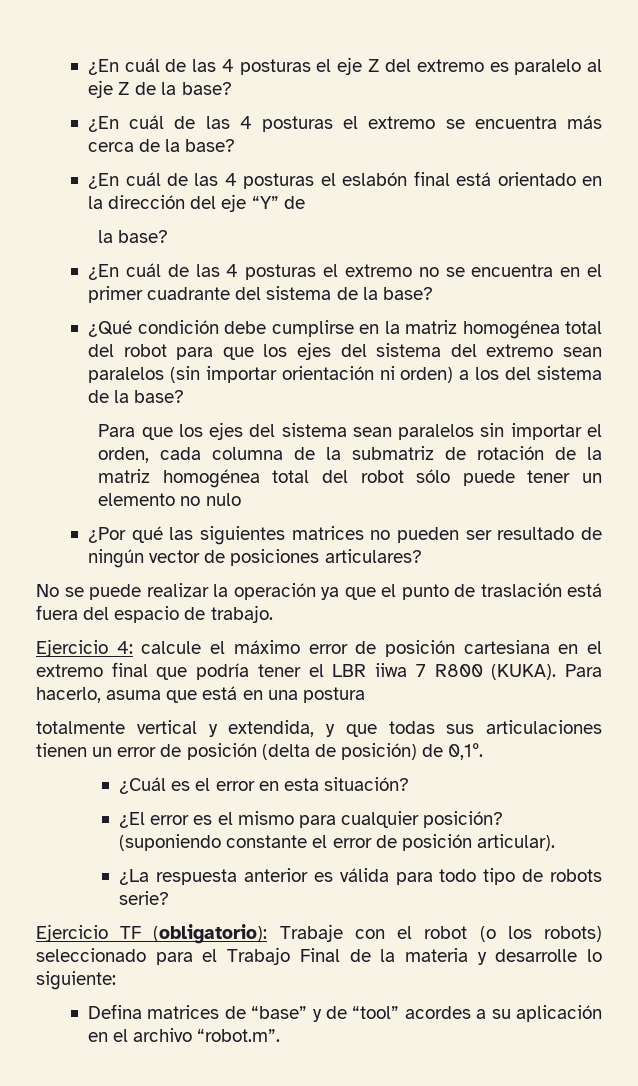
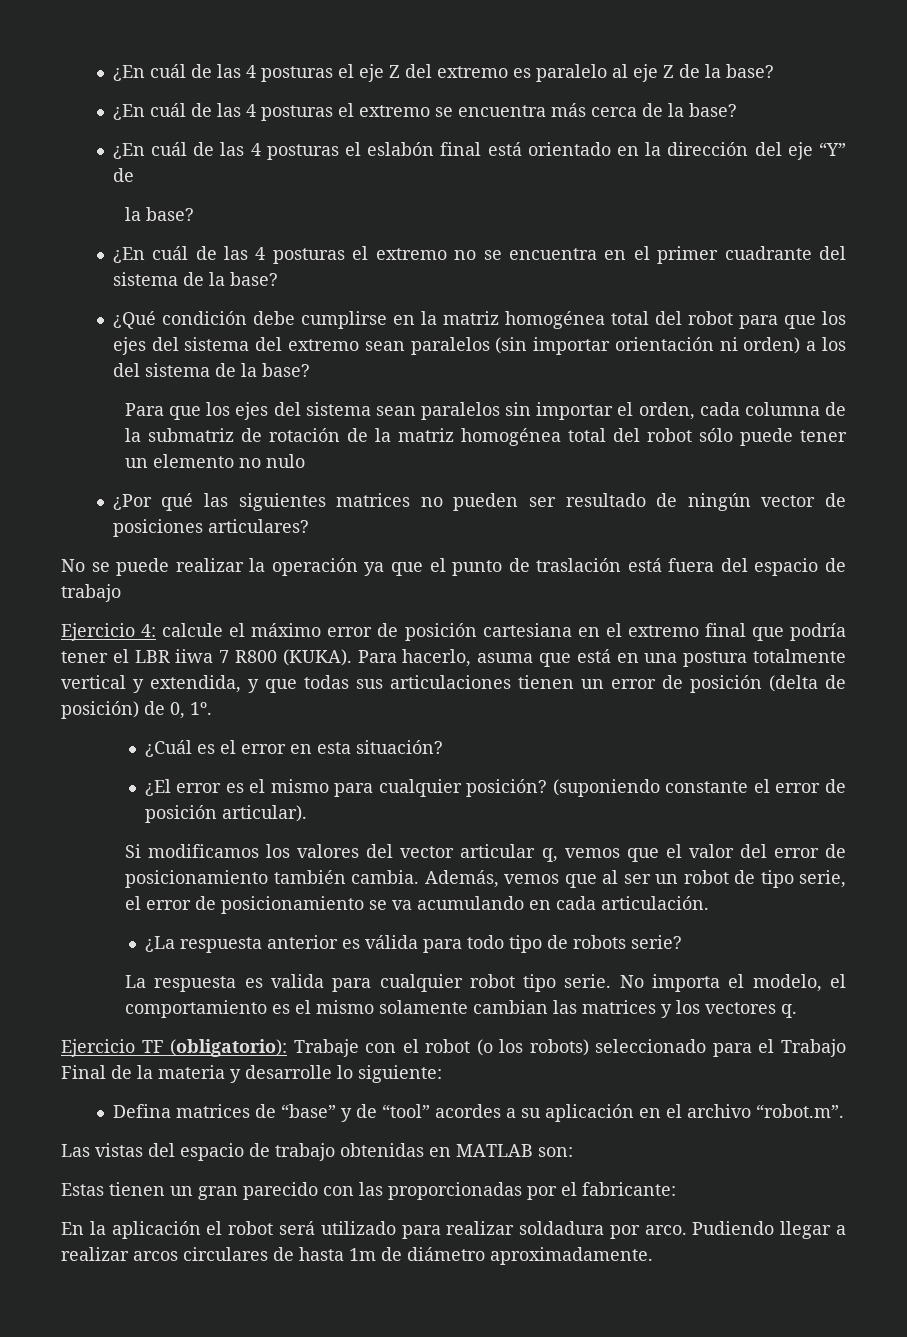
- No se puede realizar la operación ya que el punto de traslación está fuera del espacio de trabajo.
+ No se puede realizar la operación ya que el punto de traslación está fuera del espacio de trabajo
- Para hacerlo, asuma que está en una postura
- totalmente vertical y extendida, y que todas sus articulaciones tienen un error de posición (delta de posición) de 0,1º.
+ Para hacerlo, asuma que está en una postura totalmente vertical y extendida, y que todas sus articulaciones tienen un error de posición (delta de posición) de 0, 1º.
+ Si modificamos los valores del vector articular q, vemos que el valor del error de posicionamiento también cambia. Además, vemos que al ser un robot de tipo serie, el error de posicionamiento se va acumulando en cada articulación.
+ La respuesta es valida para cualquier robot tipo serie. No importa el modelo, el comportamiento es el mismo solamente cambian las matrices y los vectores q.
+ Las vistas del espacio de trabajo obtenidas en MATLAB son:
+ Estas tienen un gran parecido con las proporcionadas por el fabricante:
+ En la aplicación el robot será utilizado para realizar soldadura por arco. Pudiendo llegar a realizar arcos circulares de hasta 1m de diámetro aproximadamente.

